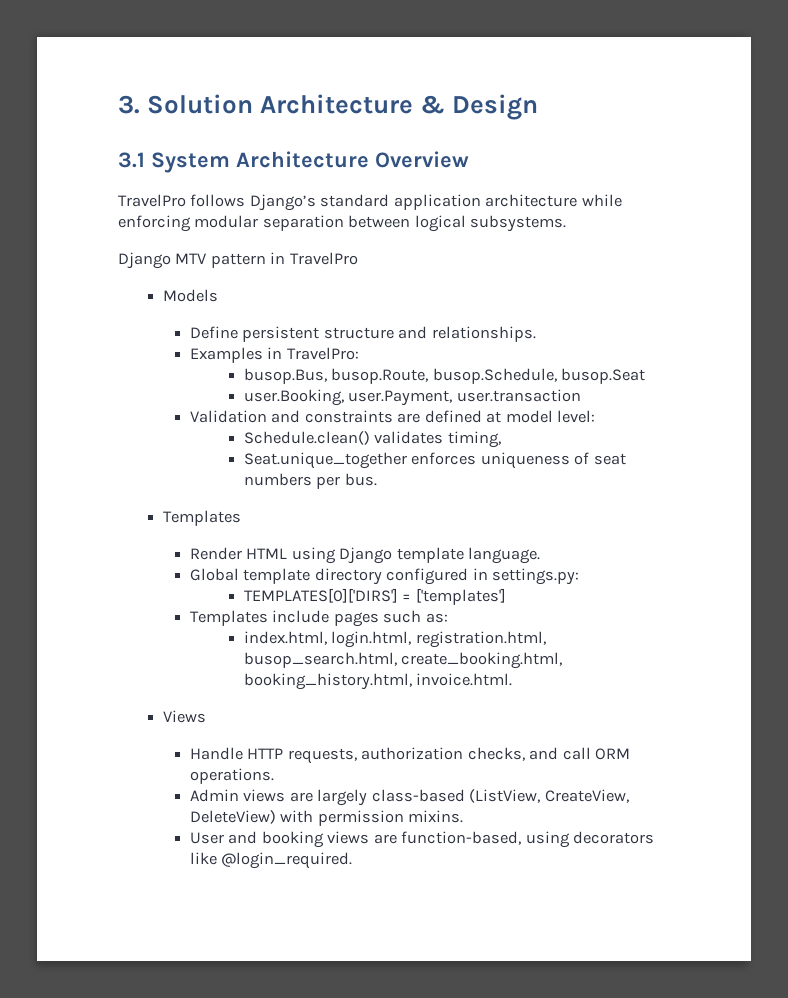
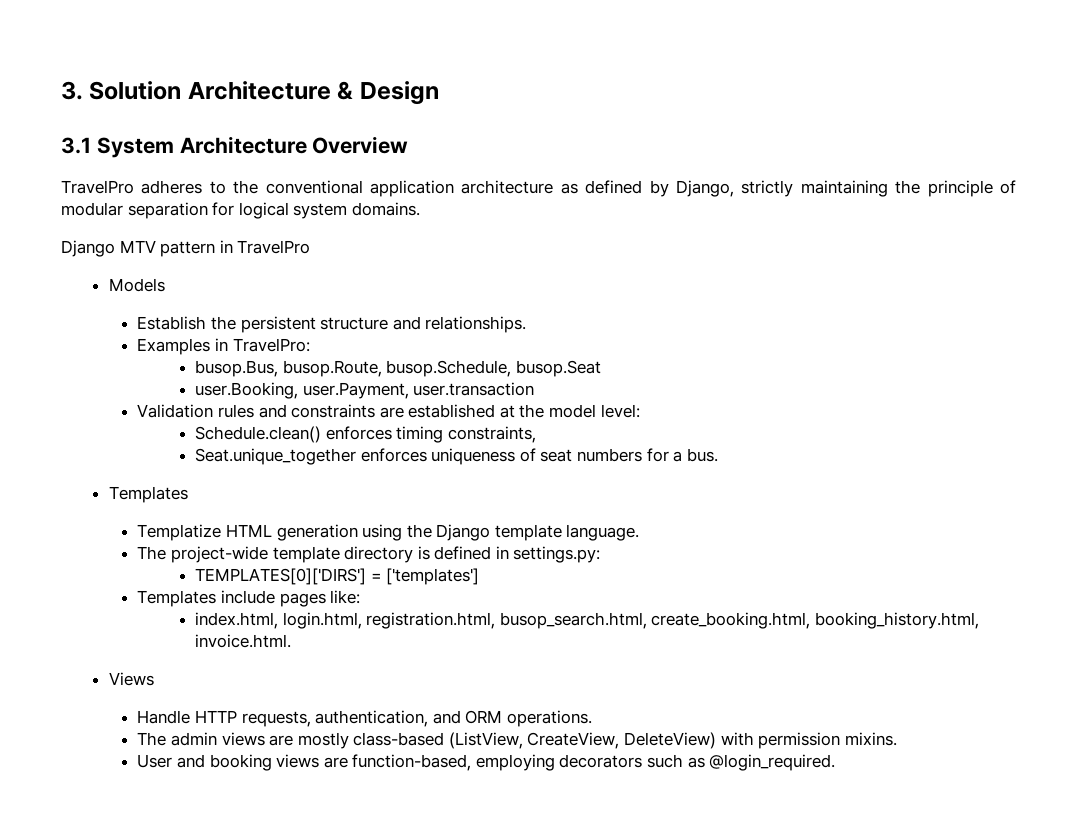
- TravelPro follows Django’s standard application architecture while enforcing modular separation between logical subsystems.
+ TravelPro adheres to the conventional application architecture as defined by Django, strictly maintaining the principle of modular separation for logical system domains.
- Define persistent structure and relationships.
+ Establish the persistent structure and relationships.
- Validation and constraints are defined at model level:
+ Validation rules and constraints are established at the model level:
- Schedule.clean() validates timing,
+ Schedule.clean() enforces timing constraints,
- Seat.unique_together enforces uniqueness of seat numbers per bus.
+ Seat.unique_together enforces uniqueness of seat numbers for a bus.
- Render HTML using Django template language.
- Global template directory configured in settings.py:
+ Templatize HTML generation using the Django template language.
+ The project-wide template directory is defined in settings.py:
- Templates include pages such as:
+ Templates include pages like:
- Handle HTTP requests, authorization checks, and call ORM operations.
+ Handle HTTP requests, authentication, and ORM operations.
- Admin views are largely class-based (ListView, CreateView, DeleteView) with permission mixins.
+ The admin views are mostly class-based (ListView, CreateView, DeleteView) with permission mixins.
- User and booking views are function-based, using decorators like @login_required.
+ User and booking views are function-based, employing decorators such as @login_required.

